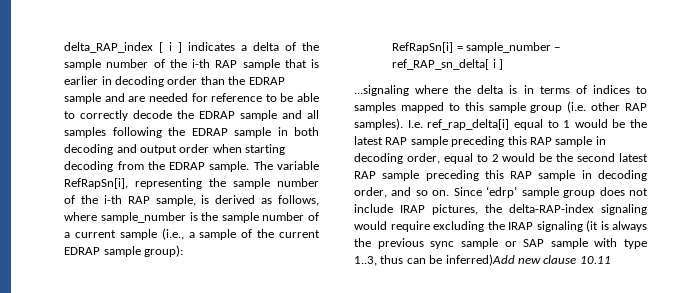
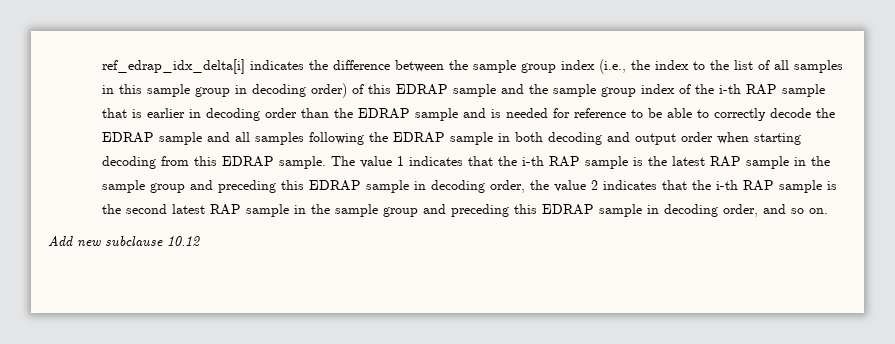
- delta_RAP_index [ i ] indicates a delta of the sample number of the i-th RAP sample that is earlier in decoding order than the EDRAP sample and are needed for reference to be able to correctly decode the EDRAP sample and all samples following the EDRAP sample in both decoding and output order when starting decoding from the EDRAP sample.
+ ref_edrap_idx_delta[i] indicates the difference between the sample group index (i.e., the index to the list of all samples in this sample group in decoding order) of this EDRAP sample and the sample group index of the i-th RAP sample that is earlier in decoding order than the EDRAP sample and is needed for reference to be able to correctly decode the EDRAP sample and all samples following the EDRAP sample in both decoding and output order when starting decoding from this EDRAP sample.
- The variable RefRapSn[i], representing the sample number of the i-th RAP sample, is derived as follows, where sample_number is the sample number of a current sample (i.e., a sample of the current EDRAP sample group):
- RefRapSn[i] = sample_number − ref_RAP_sn_delta[ i ]
- ...signaling where the delta is in terms of indices to samples mapped to this sample group (i.e. other RAP samples). I.e. ref_rap_delta[i] equal to 1 would be the latest RAP sample preceding this RAP sample in decoding order, equal to 2 would be the second latest RAP sample preceding this RAP sample in decoding order, and so on. Since ‘edrp’ sample group does not include IRAP pictures, the delta-RAP-index signaling would require excluding the IRAP signaling (it is always the previous sync sample or SAP sample with type 1..3, thus can be inferred)Add new clause 10.11
+ The value 1 indicates that the i-th RAP sample is the latest RAP sample in the sample group and preceding this EDRAP sample in decoding order, the value 2 indicates that the i-th RAP sample is the second latest RAP sample in the sample group and preceding this EDRAP sample in decoding order, and so on.
+ Add new subclause 10.12

